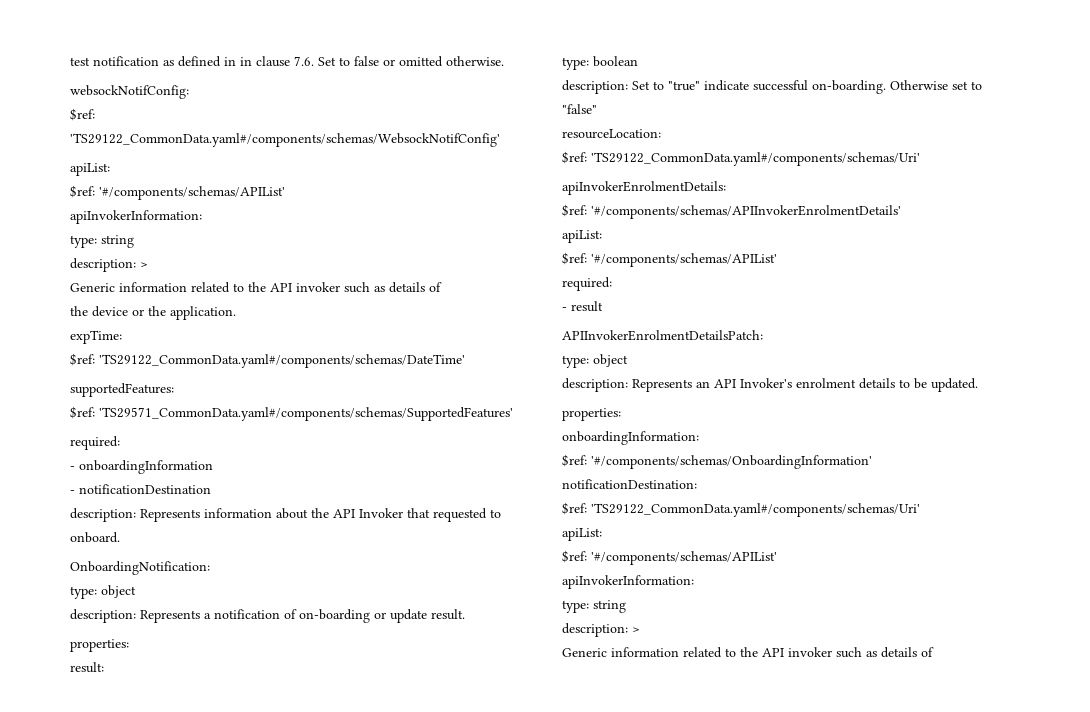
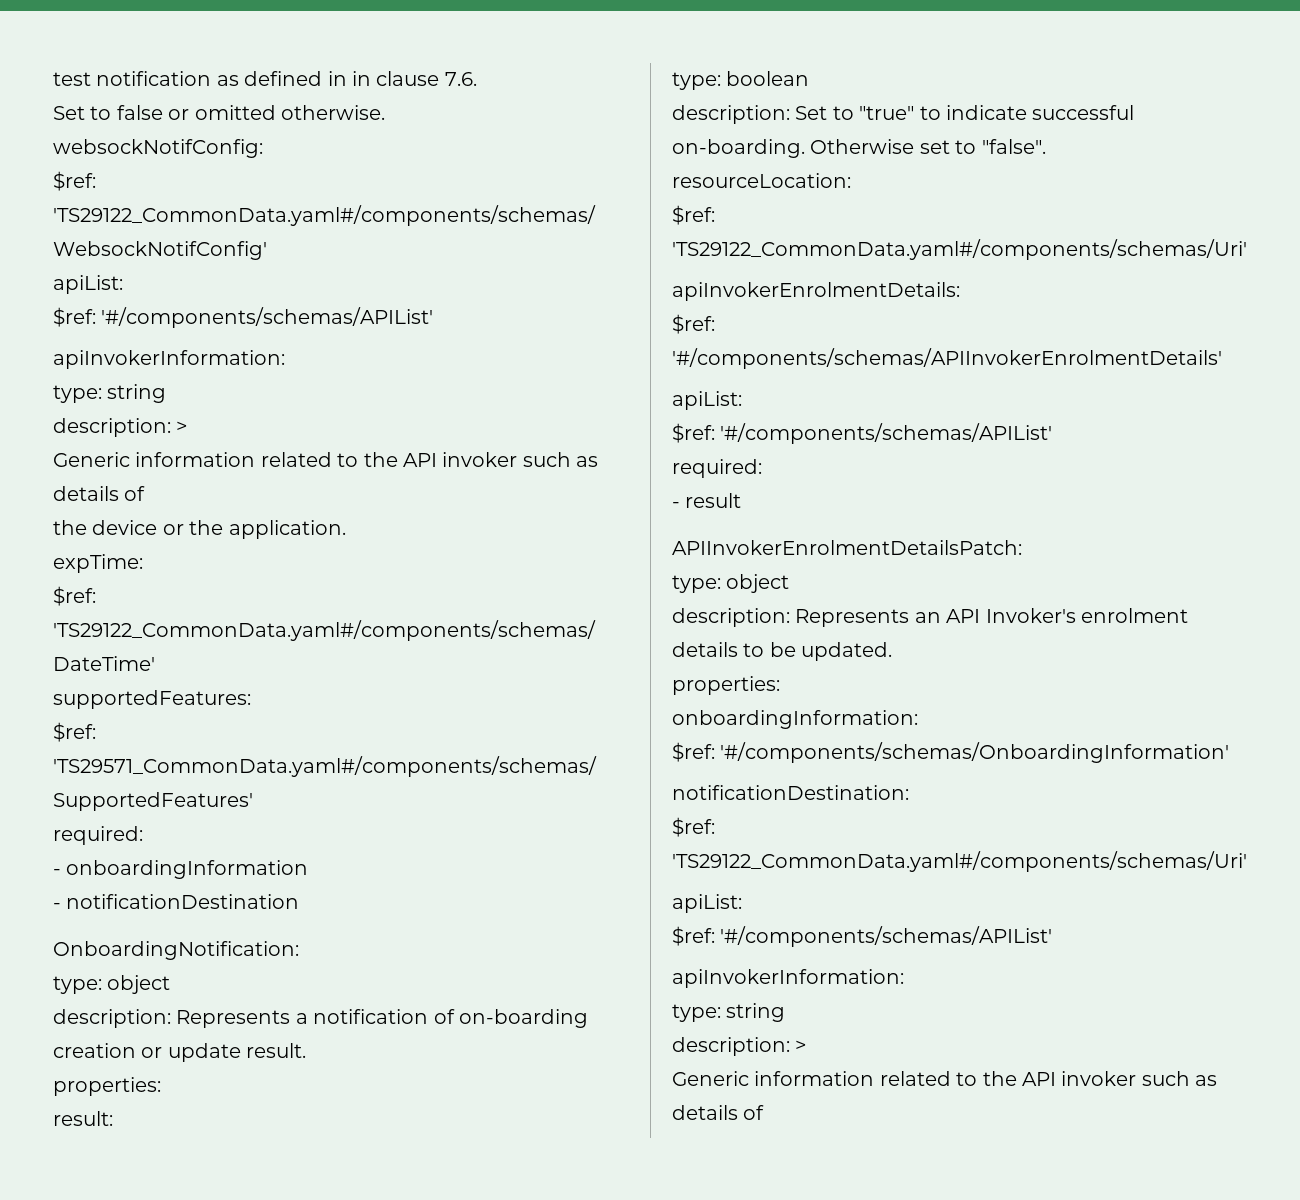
- test notification as defined in in clause 7.6. Set to false or omitted otherwise.
+ test notification as defined in in clause 7.6.
+ Set to false or omitted otherwise.
- description: Represents information about the API Invoker that requested to onboard.
- description: Represents a notification of on-boarding or update result.
+ description: Represents a notification of on-boarding creation or update result.
- description: Set to "true" indicate successful on-boarding.
+ description: Set to "true" to indicate successful on-boarding.
- Otherwise set to "false"
+ Otherwise set to "false".

